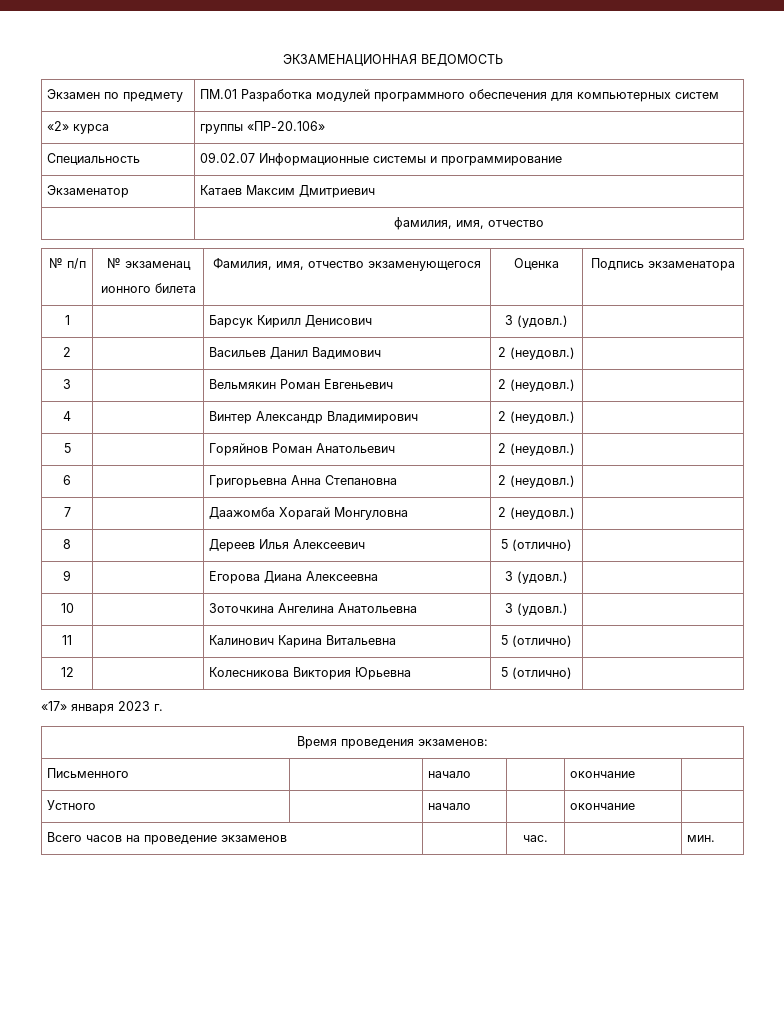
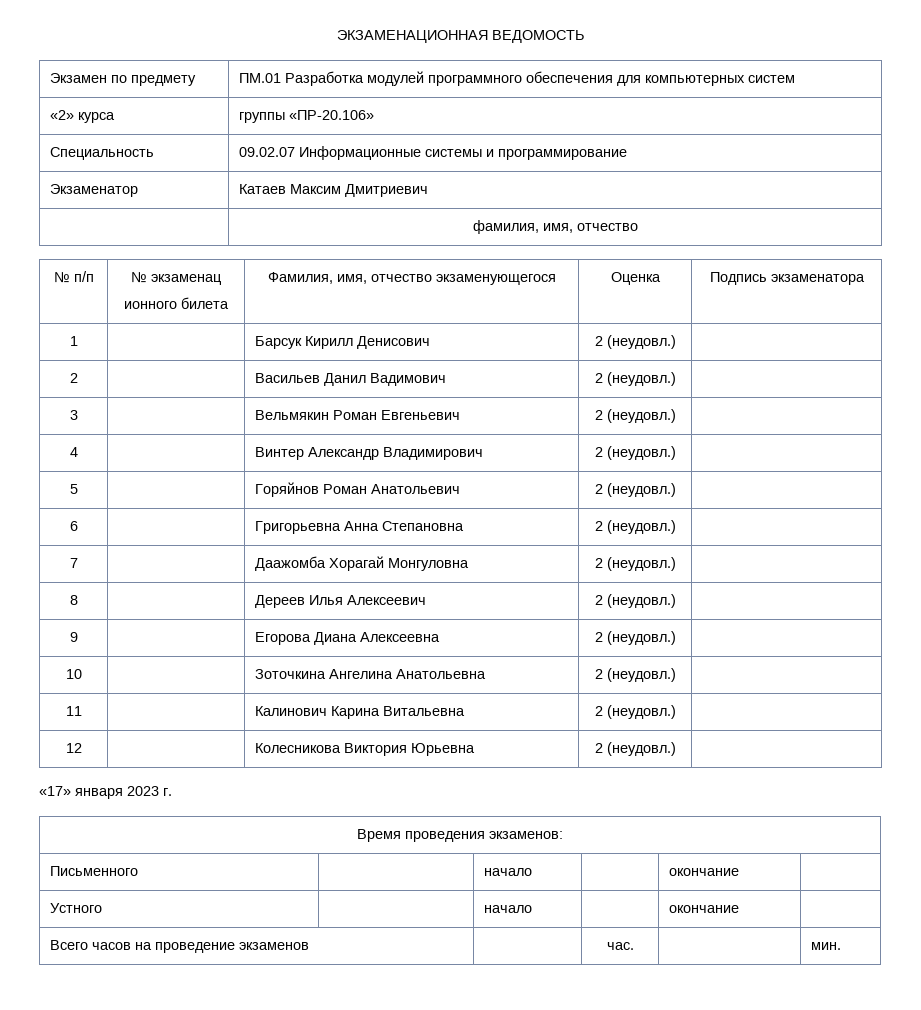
- 1 | | Барсук Кирилл Денисович | 3 (удовл.) |
+ 1 | | Барсук Кирилл Денисович | 2 (неудовл.) |
- 8 | | Дереев Илья Алексеевич | 5 (отлично) |
+ 8 | | Дереев Илья Алексеевич | 2 (неудовл.) |
- 9 | | Егорова Диана Алексеевна | 3 (удовл.) |
+ 9 | | Егорова Диана Алексеевна | 2 (неудовл.) |
- 10 | | Зоточкина Ангелина Анатольевна | 3 (удовл.) |
+ 10 | | Зоточкина Ангелина Анатольевна | 2 (неудовл.) |
- 11 | | Калинович Карина Витальевна | 5 (отлично) |
+ 11 | | Калинович Карина Витальевна | 2 (неудовл.) |
- 12 | | Колесникова Виктория Юрьевна | 5 (отлично) |
+ 12 | | Колесникова Виктория Юрьевна | 2 (неудовл.) |

